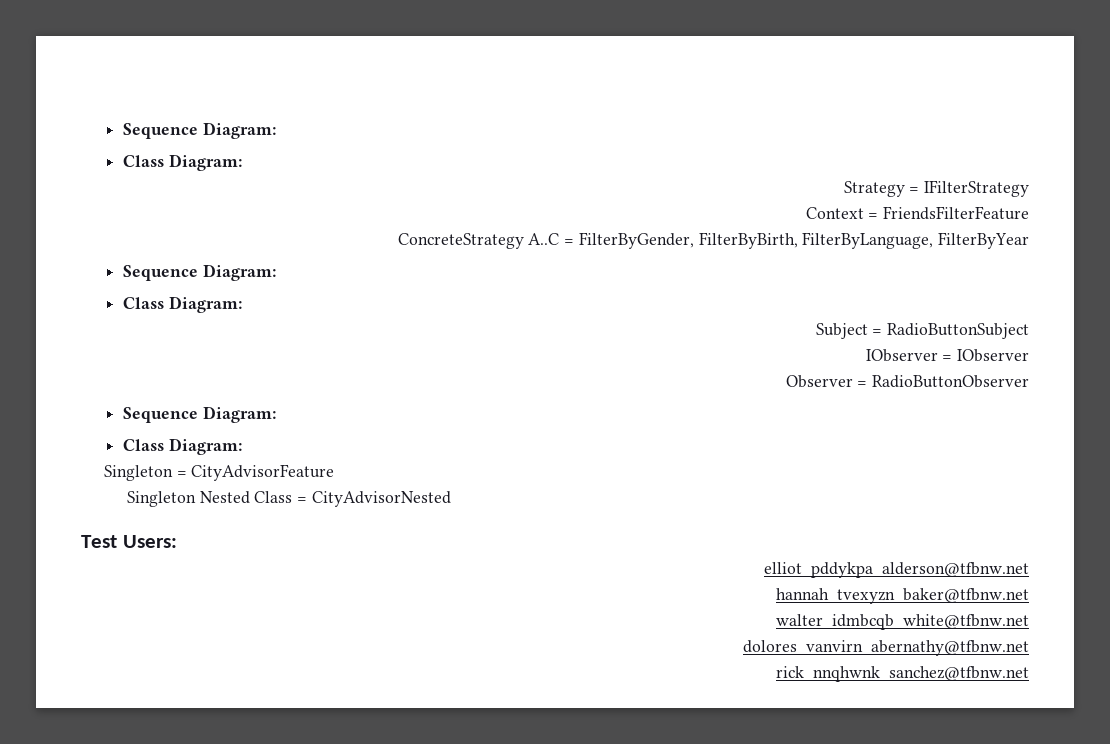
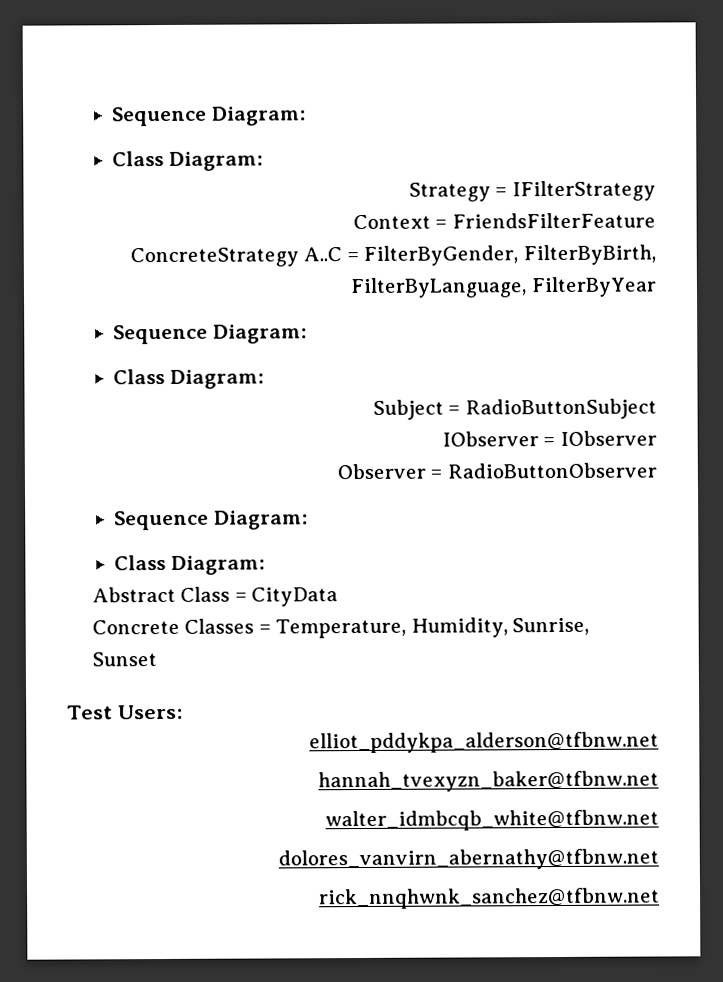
- Singleton = CityAdvisorFeature
- Singleton Nested Class = CityAdvisorNested
+ Abstract Class = CityData
+ Concrete Classes = Temperature, Humidity, Sunrise, Sunset

